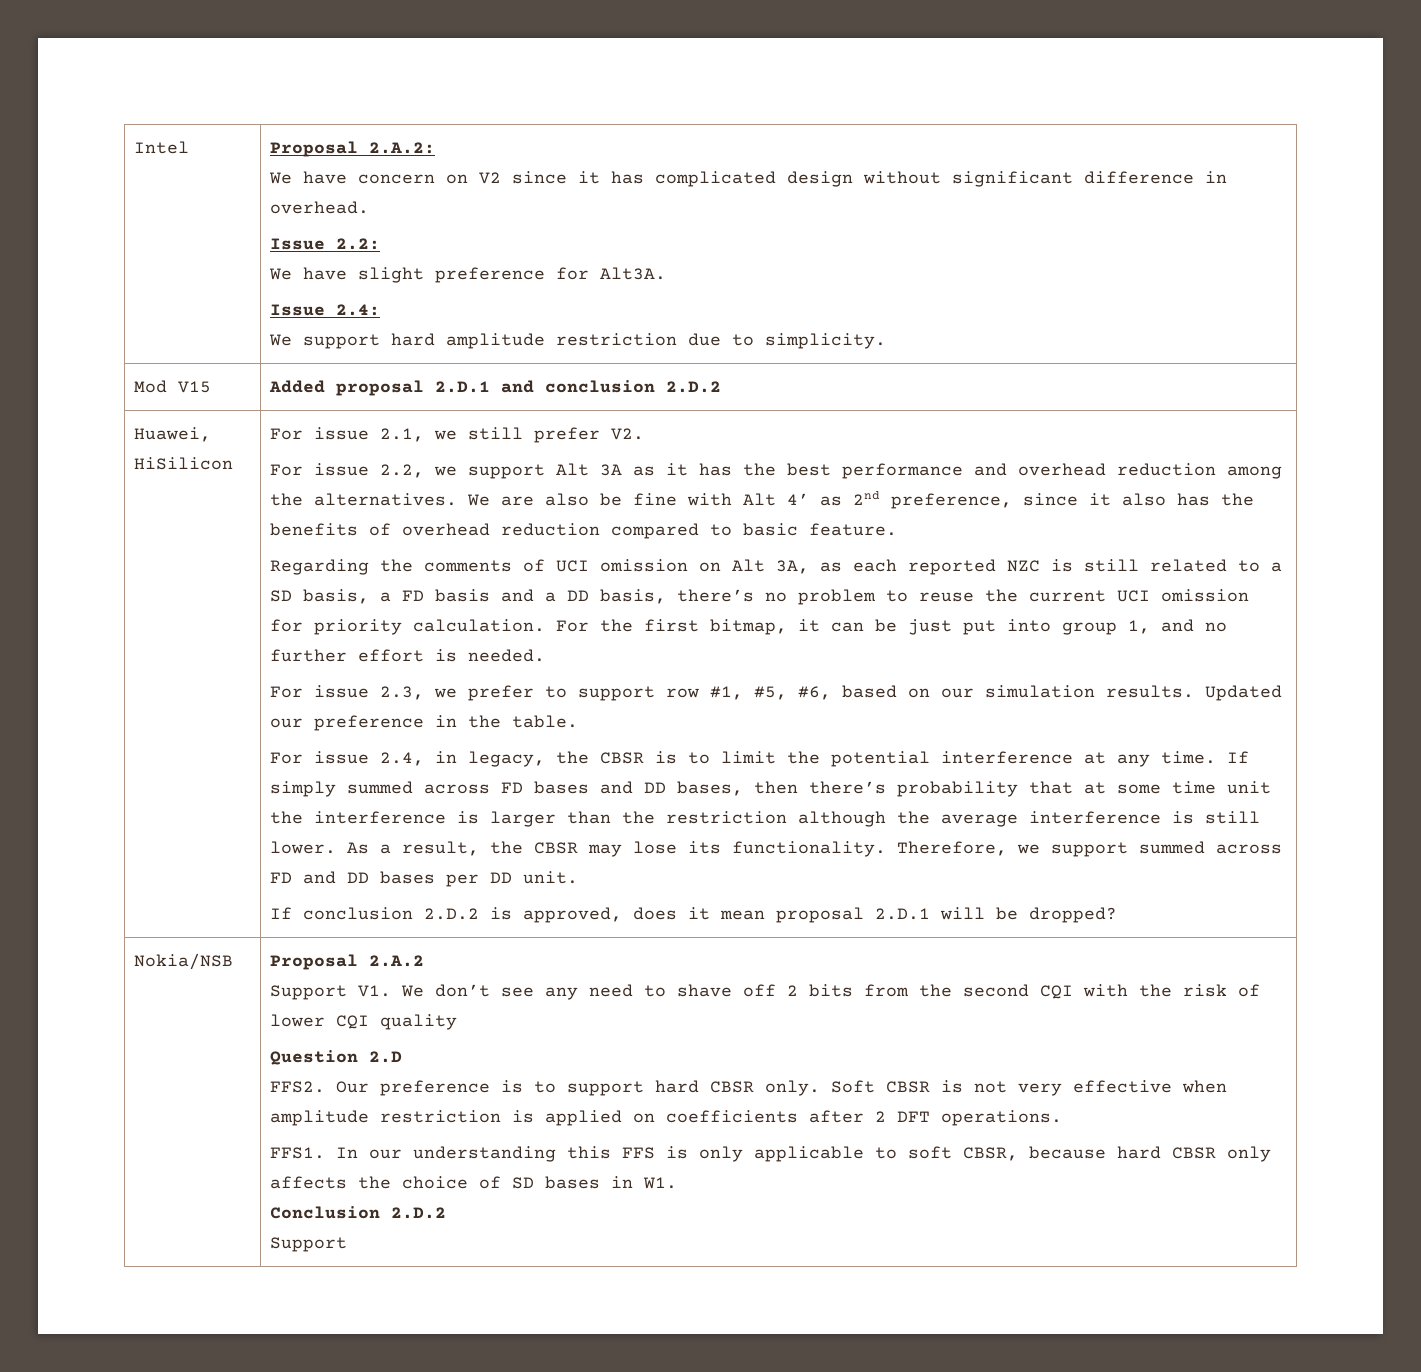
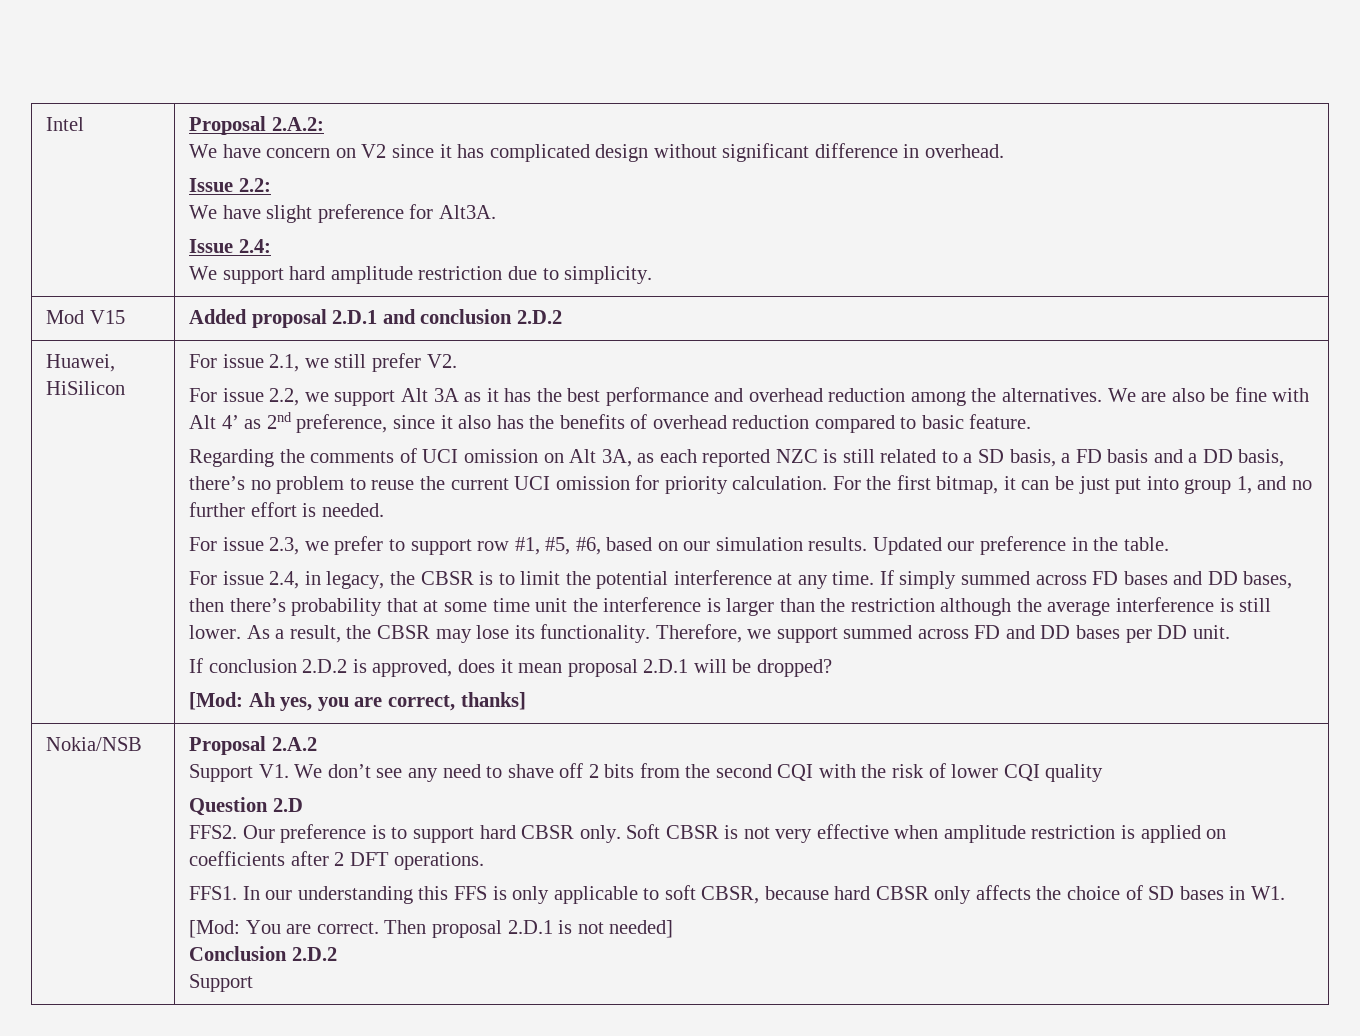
+ [Mod: Ah yes, you are correct, thanks]
+ [Mod: You are correct. Then proposal 2.D.1 is not needed]

